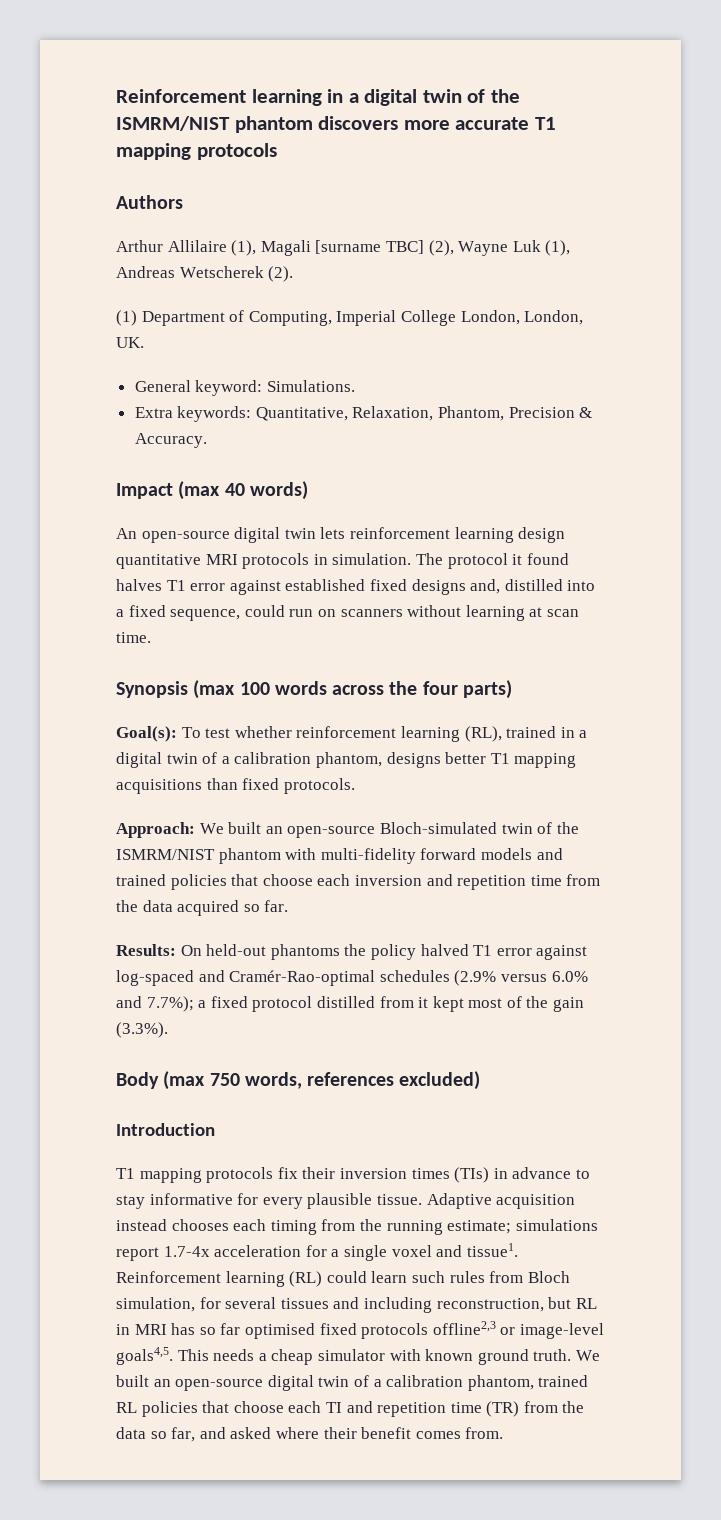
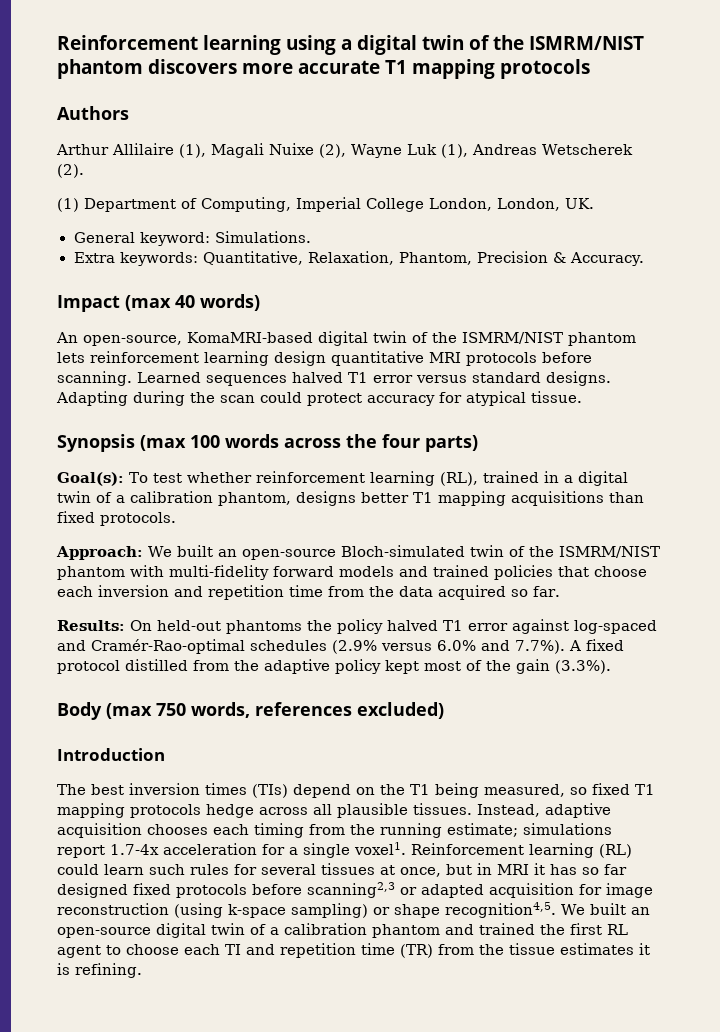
- Reinforcement learning in a digital twin of the ISMRM/NIST phantom discovers more accurate T1 mapping protocols
+ Reinforcement learning using a digital twin of the ISMRM/NIST phantom discovers more accurate T1 mapping protocols
- Arthur Allilaire (1), Magali [surname TBC] (2), Wayne Luk (1), Andreas Wetscherek (2).
+ Arthur Allilaire (1), Magali Nuixe (2), Wayne Luk (1), Andreas Wetscherek (2).
- An open-source digital twin lets reinforcement learning design quantitative MRI protocols in simulation. The protocol it found halves T1 error against established fixed designs and, distilled into a fixed sequence, could run on scanners without learning at scan time.
+ An open-source, KomaMRI-based digital twin of the ISMRM/NIST phantom lets reinforcement learning design quantitative MRI protocols before scanning. Learned sequences halved T1 error versus standard designs. Adapting during the scan could protect accuracy for atypical tissue.
- Results: On held-out phantoms the policy halved T1 error against log-spaced and Cramér-Rao-optimal schedules (2.9% versus 6.0% and 7.7%); a fixed protocol distilled from it kept most of the gain (3.3%).
+ Results: On held-out phantoms the policy halved T1 error against log-spaced and Cramér-Rao-optimal schedules (2.9% versus 6.0% and 7.7%). A fixed protocol distilled from the adaptive policy kept most of the gain (3.3%).
- T1 mapping protocols fix their inversion times (TIs) in advance to stay informative for every plausible tissue. Adaptive acquisition instead chooses each timing from the running estimate; simulations report 1.7-4x acceleration for a single voxel and tissue1.
+ The best inversion times (TIs) depend on the T1 being measured, so fixed T1 mapping protocols hedge across all plausible tissues. Instead, adaptive acquisition chooses each timing from the running estimate; simulations report 1.7-4x acceleration for a single voxel1.
- Reinforcement learning (RL) could learn such rules from Bloch simulation, for several tissues and including reconstruction, but RL in MRI has so far optimised fixed protocols offline2,3 or image-level goals4,5. This needs a cheap simulator with known ground truth.
+ Reinforcement learning (RL) could learn such rules for several tissues at once, but in MRI it has so far designed fixed protocols before scanning2,3 or adapted acquisition for image reconstruction (using k-space sampling) or shape recognition4,5.
- We built an open-source digital twin of a calibration phantom, trained RL policies that choose each TI and repetition time (TR) from the data so far, and asked where their benefit comes from.
+ We built an open-source digital twin of a calibration phantom and trained the first RL agent to choose each TI and repetition time (TR) from the tissue estimates it is refining.

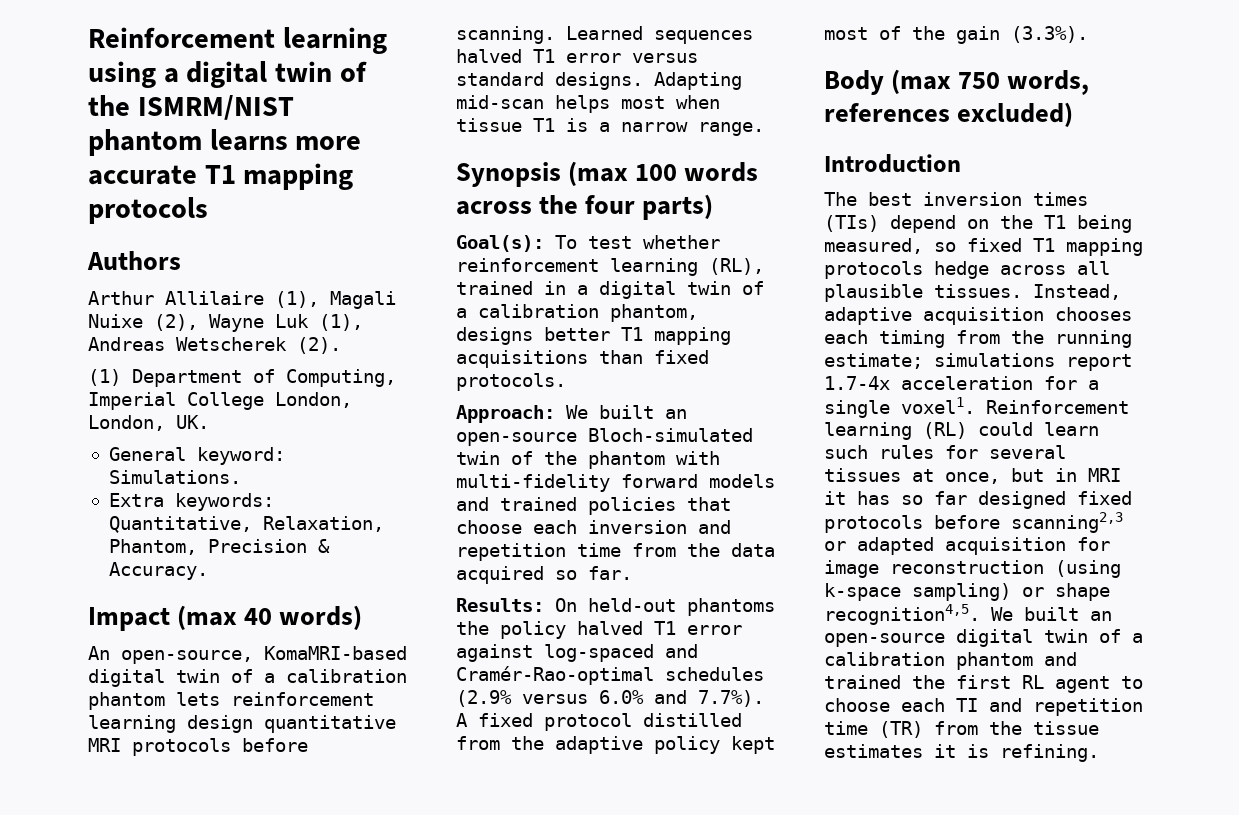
- Reinforcement learning using a digital twin of the ISMRM/NIST phantom discovers more accurate T1 mapping protocols
+ Reinforcement learning using a digital twin of the ISMRM/NIST phantom learns more accurate T1 mapping protocols
- An open-source, KomaMRI-based digital twin of the ISMRM/NIST phantom lets reinforcement learning design quantitative MRI protocols before scanning.
+ An open-source, KomaMRI-based digital twin of a calibration phantom lets reinforcement learning design quantitative MRI protocols before scanning.
- Adapting during the scan could protect accuracy for atypical tissue.
+ Adapting mid-scan helps most when tissue T1 is a narrow range.
- Approach: We built an open-source Bloch-simulated twin of the ISMRM/NIST phantom with multi-fidelity forward models and trained policies that choose each inversion and repetition time from the data acquired so far.
+ Approach: We built an open-source Bloch-simulated twin of the phantom with multi-fidelity forward models and trained policies that choose each inversion and repetition time from the data acquired so far.

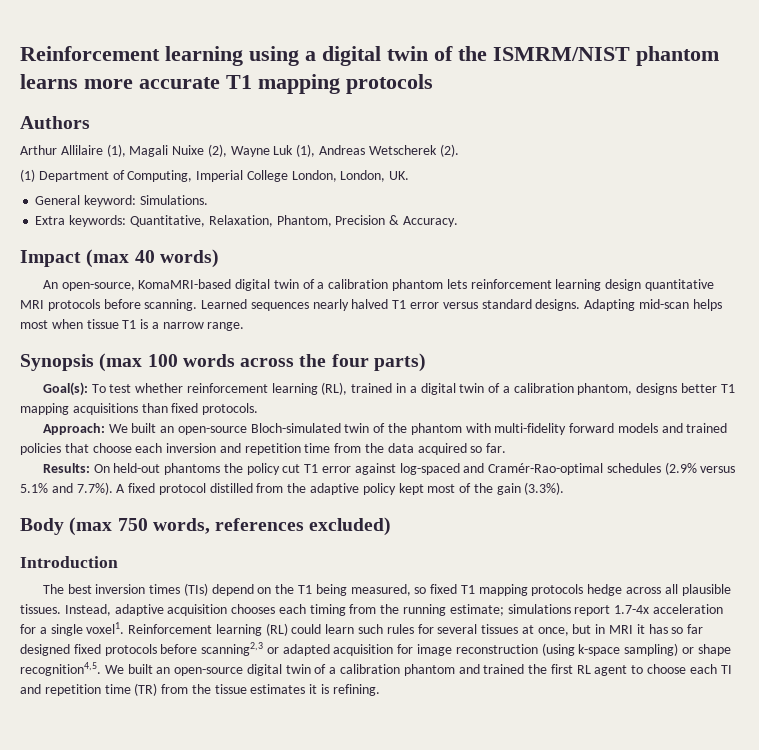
- Learned sequences halved T1 error versus standard designs.
+ Learned sequences nearly halved T1 error versus standard designs.
- Results: On held-out phantoms the policy halved T1 error against log-spaced and Cramér-Rao-optimal schedules (2.9% versus 6.0% and 7.7%). A fixed protocol distilled from the adaptive policy kept most of the gain (3.3%).
+ Results: On held-out phantoms the policy cut T1 error against log-spaced and Cramér-Rao-optimal schedules (2.9% versus 5.1% and 7.7%). A fixed protocol distilled from the adaptive policy kept most of the gain (3.3%).

